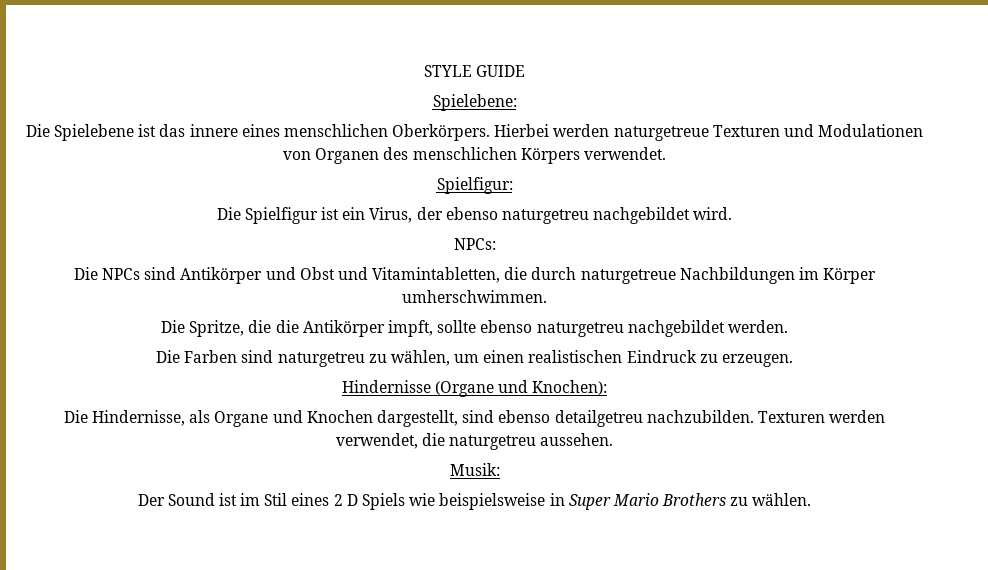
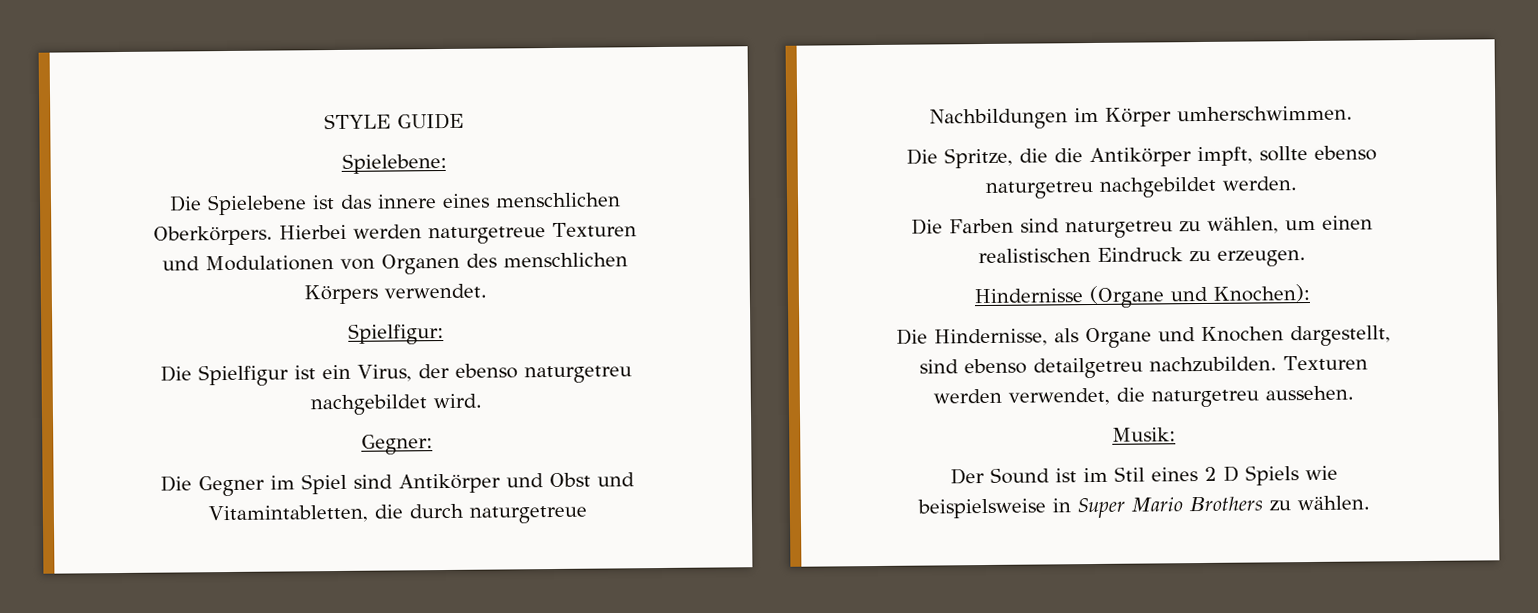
- NPCs:
- Die NPCs sind Antikörper und Obst und Vitamintabletten, die durch naturgetreue Nachbildungen im Körper umherschwimmen.
+ Gegner:
+ Die Gegner im Spiel sind Antikörper und Obst und Vitamintabletten, die durch naturgetreue Nachbildungen im Körper umherschwimmen.

